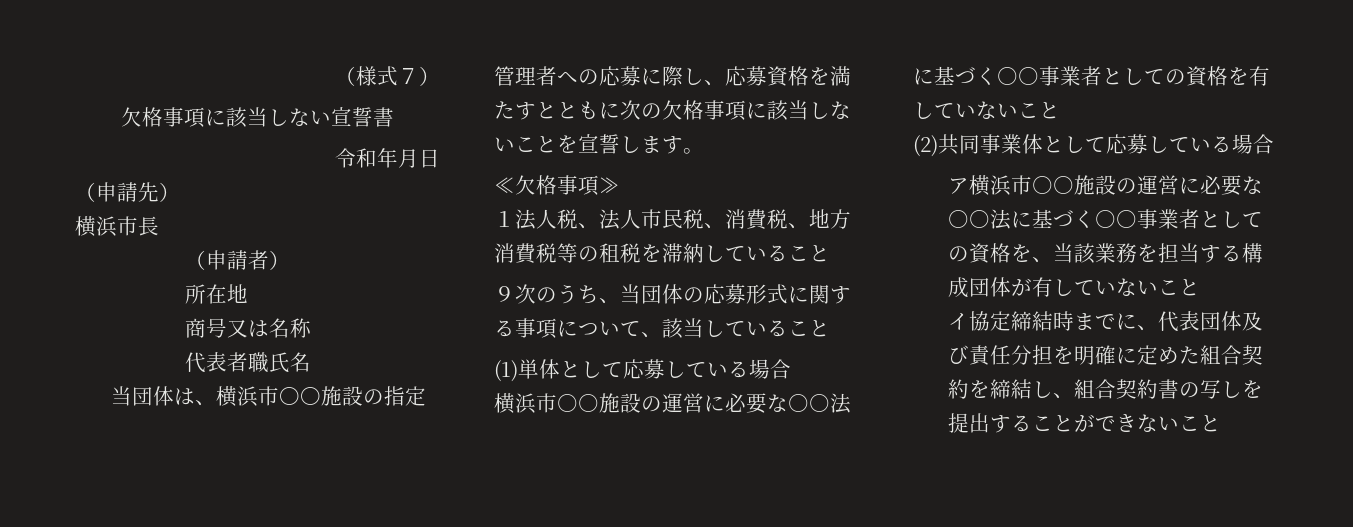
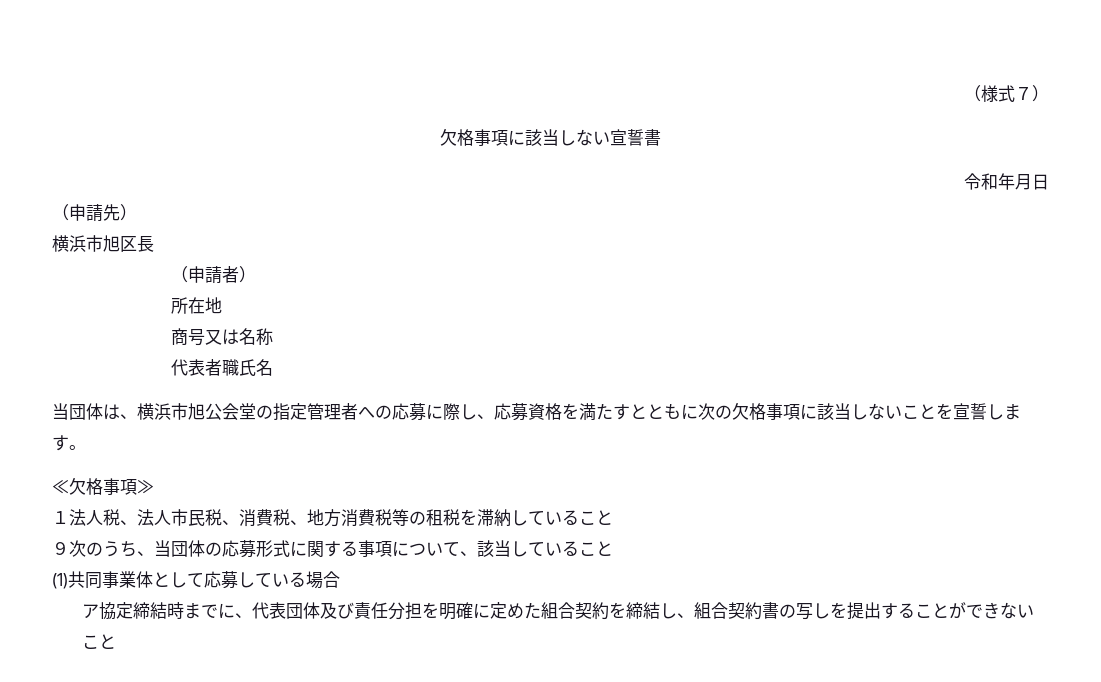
- 横浜市長
+ 横浜市旭区長
- 当団体は、横浜市〇〇施設の指定管理者への応募に際し、応募資格を満たすとともに次の欠格事項に該当しないことを宣誓します。
+ 当団体は、横浜市旭公会堂の指定管理者への応募に際し、応募資格を満たすとともに次の欠格事項に該当しないことを宣誓します。
- (1)単体として応募している場合
- 横浜市○○施設の運営に必要な○○法に基づく○○事業者としての資格を有していないこと
- (2)共同事業体として応募している場合
+ (1)共同事業体として応募している場合
- ア横浜市○○施設の運営に必要な○○法に基づく○○事業者としての資格を、当該業務を担当する構成団体が有していないこと
- イ協定締結時までに、代表団体及び責任分担を明確に定めた組合契約を締結し、組合契約書の写しを提出することができないこと
+ ア協定締結時までに、代表団体及び責任分担を明確に定めた組合契約を締結し、組合契約書の写しを提出することができないこと

